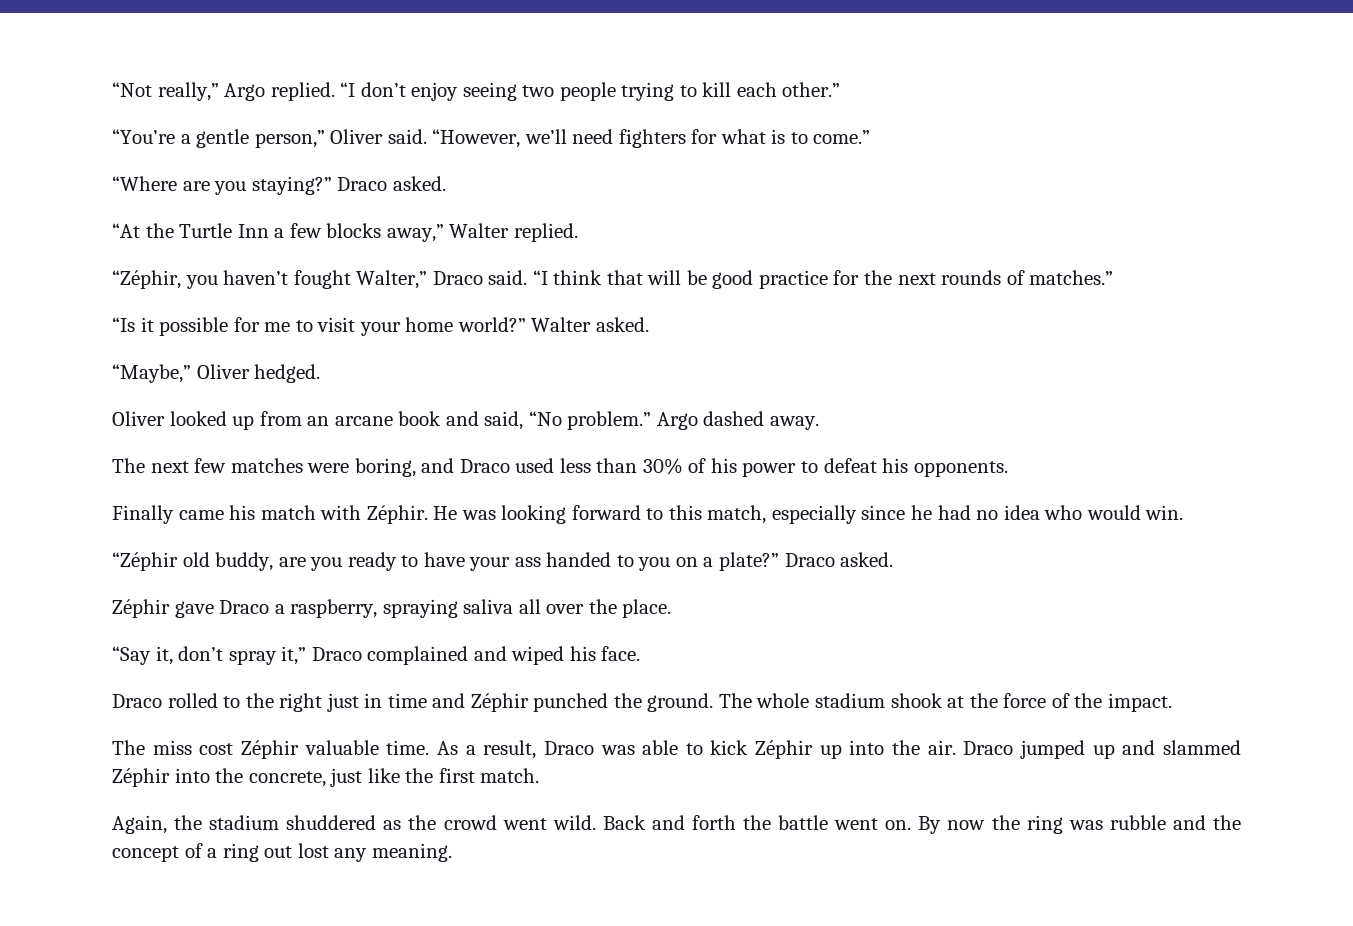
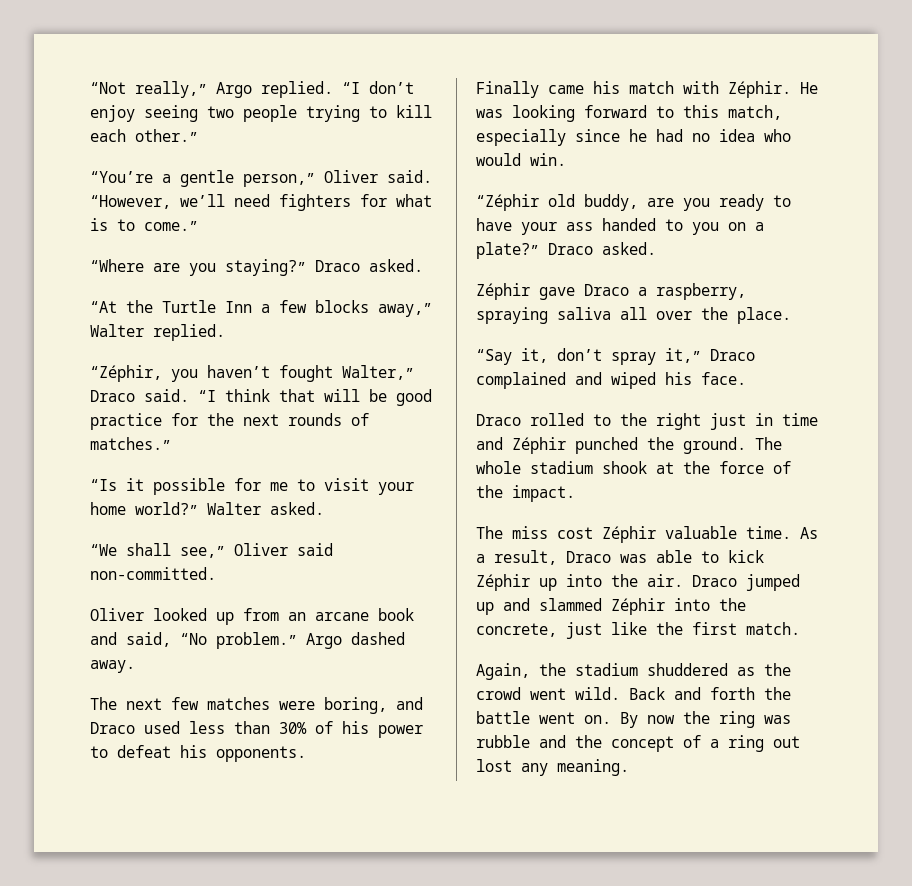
- “Maybe,” Oliver hedged.
+ “We shall see,” Oliver said non-committed.

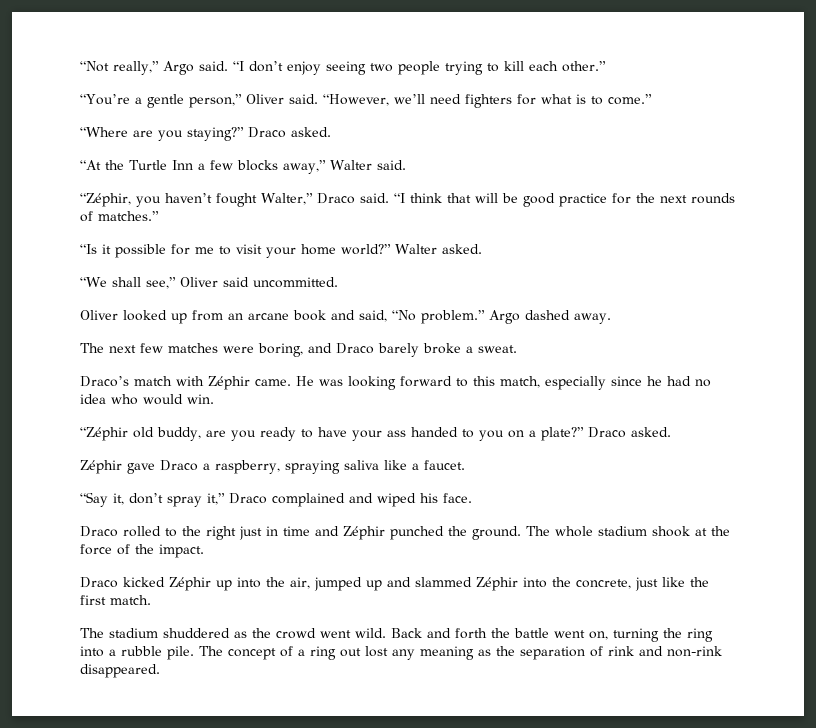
- “Not really,” Argo replied.
+ “Not really,” Argo said.
- “At the Turtle Inn a few blocks away,” Walter replied.
+ “At the Turtle Inn a few blocks away,” Walter said.
- “We shall see,” Oliver said non-committed.
+ “We shall see,” Oliver said uncommitted.
- The next few matches were boring, and Draco used less than 30% of his power to defeat his opponents.
- Finally came his match with Zéphir.
+ The next few matches were boring, and Draco barely broke a sweat.
+ Draco’s match with Zéphir came.
- Zéphir gave Draco a raspberry, spraying saliva all over the place.
+ Zéphir gave Draco a raspberry, spraying saliva like a faucet.
- The miss cost Zéphir valuable time. As a result, Draco was able to kick Zéphir up into the air. Draco jumped up and slammed Zéphir into the concrete, just like the first match.
+ Draco kicked Zéphir up into the air, jumped up and slammed Zéphir into the concrete, just like the first match.
- Again, the stadium shuddered as the crowd went wild.
+ The stadium shuddered as the crowd went wild.
- Back and forth the battle went on. By now the ring was rubble and the concept of a ring out lost any meaning.
+ Back and forth the battle went on, turning the ring into a rubble pile. The concept of a ring out lost any meaning as the separation of rink and non-rink disappeared.

